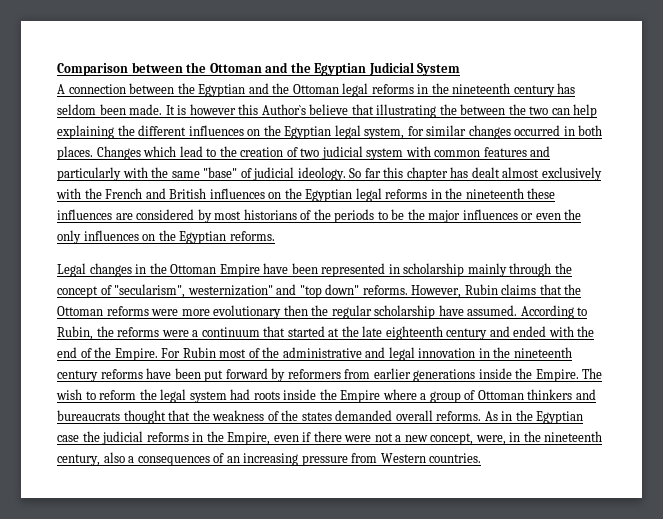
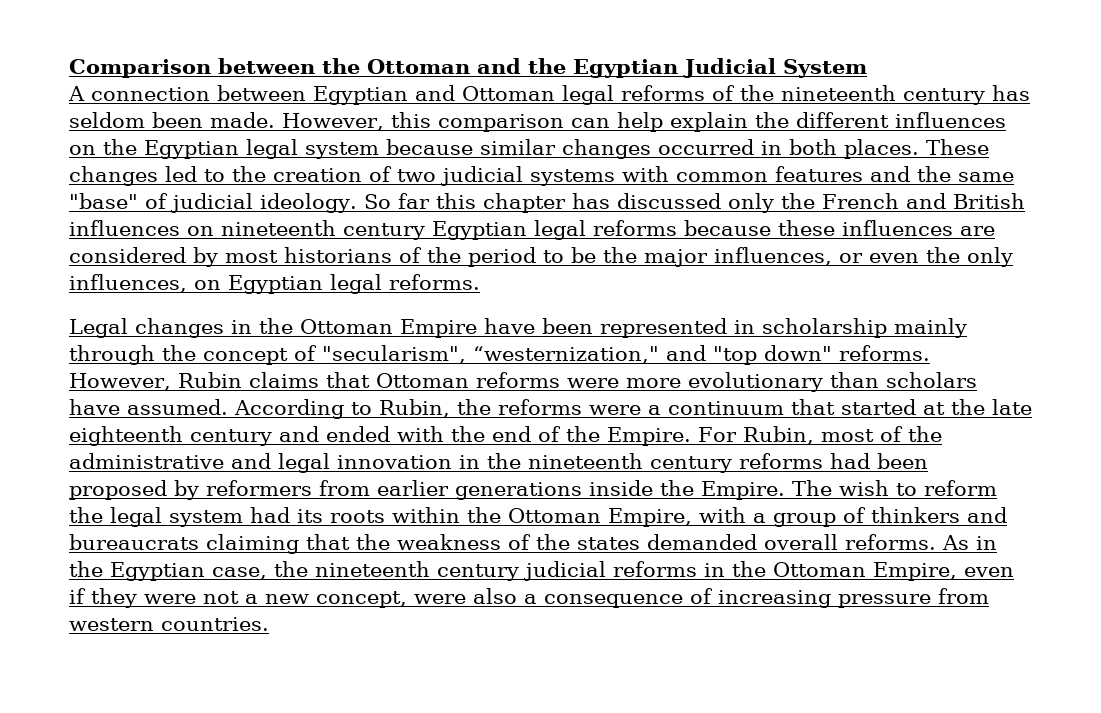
- A connection between the Egyptian and the Ottoman legal reforms in the nineteenth century has seldom been made.
+ A connection between Egyptian and Ottoman legal reforms of the nineteenth century has seldom been made.
- It is however this Author`s believe that illustrating the between the two can help explaining the different influences on the Egyptian legal system, for similar changes occurred in both places.
+ However, this comparison can help explain the different influences on the Egyptian legal system because similar changes occurred in both places.
- Changes which lead to the creation of two judicial system with common features and particularly with the same "base" of judicial ideology.
+ These changes led to the creation of two judicial systems with common features and the same "base" of judicial ideology.
- So far this chapter has dealt almost exclusively with the French and British influences on the Egyptian legal reforms in the nineteenth these influences are considered by most historians of the periods to be the major influences or even the only influences on the Egyptian reforms.
+ So far this chapter has discussed only the French and British influences on nineteenth century Egyptian legal reforms because these influences are considered by most historians of the period to be the major influences, or even the only influences, on Egyptian legal reforms.
- Legal changes in the Ottoman Empire have been represented in scholarship mainly through the concept of "secularism", westernization" and "top down" reforms.
+ Legal changes in the Ottoman Empire have been represented in scholarship mainly through the concept of "secularism", “westernization," and "top down" reforms.
- However, Rubin claims that the Ottoman reforms were more evolutionary then the regular scholarship have assumed.
+ However, Rubin claims that Ottoman reforms were more evolutionary than scholars have assumed.
- For Rubin most of the administrative and legal innovation in the nineteenth century reforms have been put forward by reformers from earlier generations inside the Empire.
+ For Rubin, most of the administrative and legal innovation in the nineteenth century reforms had been proposed by reformers from earlier generations inside the Empire.
- The wish to reform the legal system had roots inside the Empire where a group of Ottoman thinkers and bureaucrats thought that the weakness of the states demanded overall reforms.
+ The wish to reform the legal system had its roots within the Ottoman Empire, with a group of thinkers and bureaucrats claiming that the weakness of the states demanded overall reforms.
- As in the Egyptian case the judicial reforms in the Empire, even if there were not a new concept, were, in the nineteenth century, also a consequences of an increasing pressure from Western countries.
+ As in the Egyptian case, the nineteenth century judicial reforms in the Ottoman Empire, even if they were not a new concept, were also a consequence of increasing pressure from western countries.

